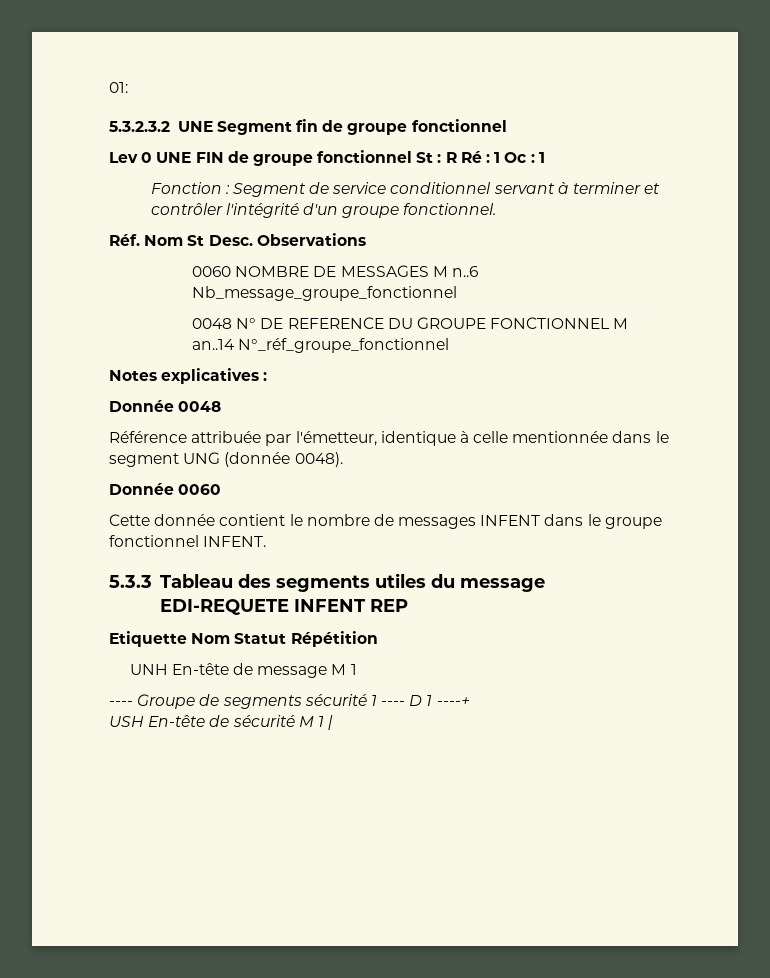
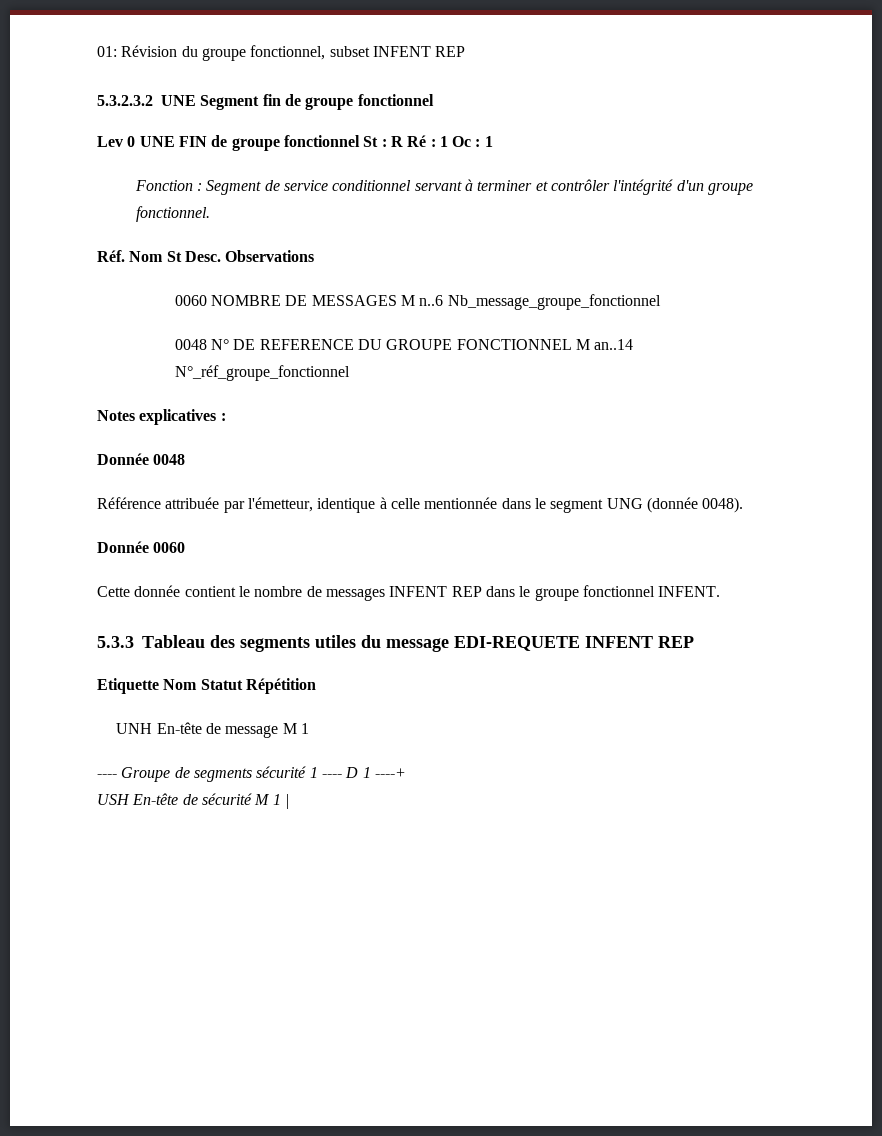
- 01:
+ 01: Révision du groupe fonctionnel, subset INFENT REP
- Cette donnée contient le nombre de messages INFENT dans le groupe fonctionnel INFENT.
+ Cette donnée contient le nombre de messages INFENT REP dans le groupe fonctionnel INFENT.

